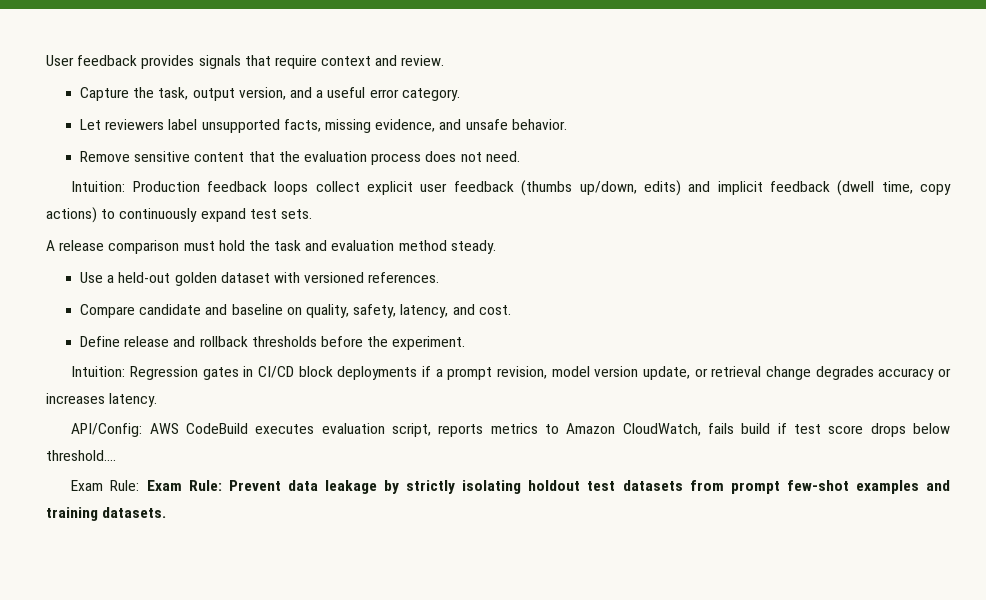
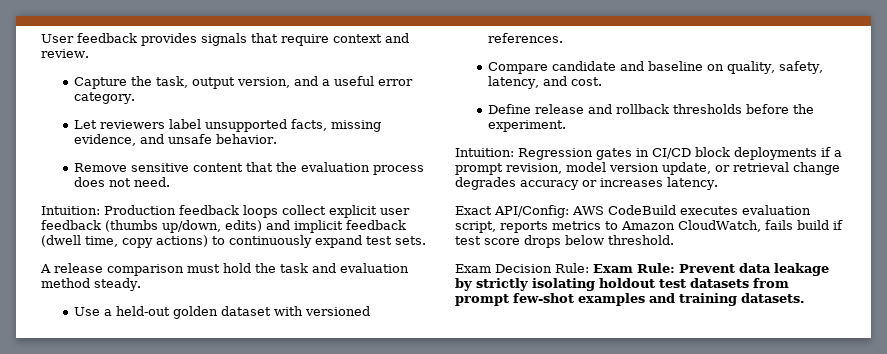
- API/Config: AWS CodeBuild executes evaluation script, reports metrics to Amazon CloudWatch, fails build if test score drops below threshold....
- Exam Rule: Exam Rule: Prevent data leakage by strictly isolating holdout test datasets from prompt few-shot examples and training datasets.
+ Exact API/Config: AWS CodeBuild executes evaluation script, reports metrics to Amazon CloudWatch, fails build if test score drops below threshold.
+ Exam Decision Rule: Exam Rule: Prevent data leakage by strictly isolating holdout test datasets from prompt few-shot examples and training datasets.

